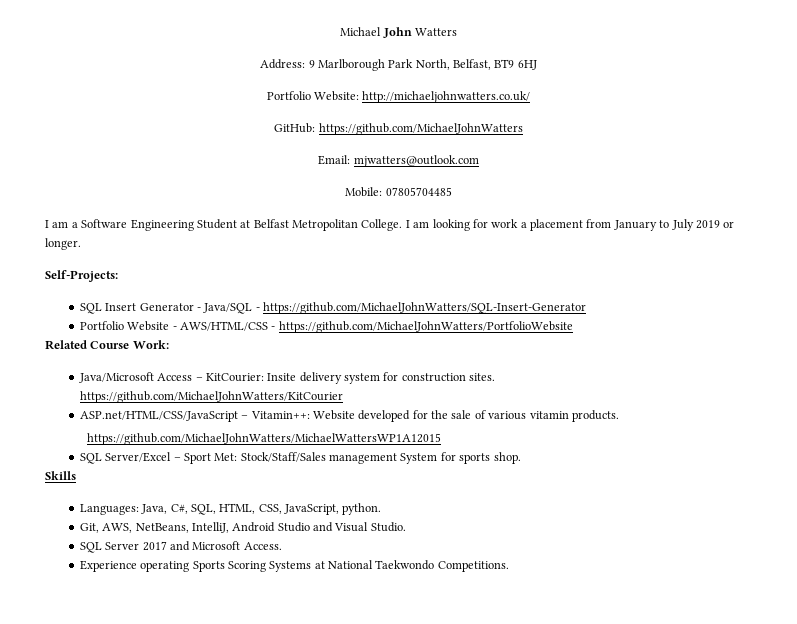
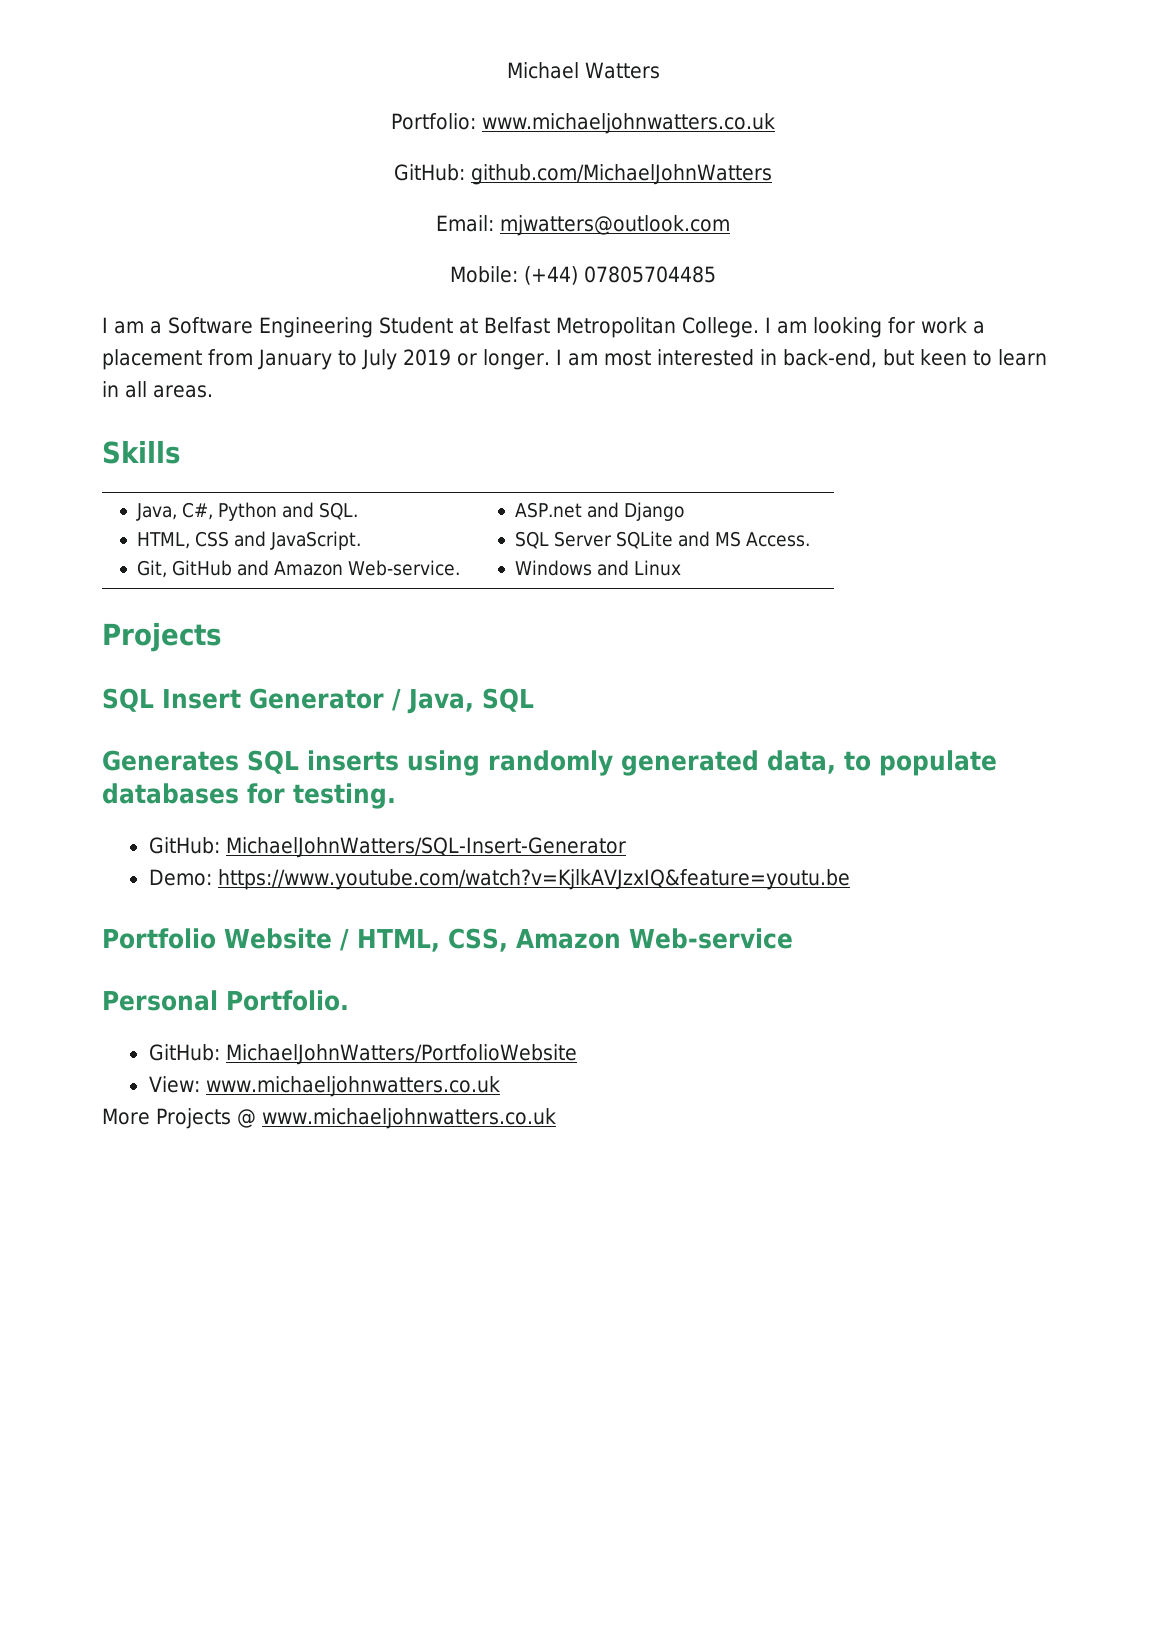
- Michael John Watters
+ Michael Watters
- Address: 9 Marlborough Park North, Belfast, BT9 6HJ
- Portfolio Website: http://michaeljohnwatters.co.uk/
- GitHub: https://github.com/MichaelJohnWatters
+ Portfolio: www.michaeljohnwatters.co.uk
+ GitHub: github.com/MichaelJohnWatters
- Mobile: 07805704485
+ Mobile: (+44) 07805704485
- I am looking for work a placement from January to July 2019 or longer.
- Self-Projects:
- SQL Insert Generator - Java/SQL - https://github.com/MichaelJohnWatters/SQL-Insert-Generator
- Portfolio Website - AWS/HTML/CSS - https://github.com/MichaelJohnWatters/PortfolioWebsite
- Related Course Work:
- Java/Microsoft Access – KitCourier: Insite delivery system for construction sites. https://github.com/MichaelJohnWatters/KitCourier
- ASP.net/HTML/CSS/JavaScript – Vitamin++: Website developed for the sale of various vitamin products.
- https://github.com/MichaelJohnWatters/MichaelWattersWP1A12015
- SQL Server/Excel – Sport Met: Stock/Staff/Sales management System for sports shop.
+ I am looking for work a placement from January to July 2019 or longer. I am most interested in back-end, but keen to learn in all areas.
  Skills
- Languages: Java, C#, SQL, HTML, CSS, JavaScript, python.
- Git, AWS, NetBeans, IntelliJ, Android Studio and Visual Studio.
- SQL Server 2017 and Microsoft Access.
- Experience operating Sports Scoring Systems at National Taekwondo Competitions.
+ Java, C#, Python and SQL.
+ HTML, CSS and JavaScript.
+ Git, GitHub and Amazon Web-service. | ASP.net and Django
+ SQL Server SQLite and MS Access.
+ Windows and Linux
+ Projects
+ SQL Insert Generator / Java, SQL
+ Generates SQL inserts using randomly generated data, to populate databases for testing.
+ GitHub: MichaelJohnWatters/SQL-Insert-Generator
+ Demo: https://www.youtube.com/watch?v=KjlkAVJzxIQ&feature=youtu.be
+ Portfolio Website / HTML, CSS, Amazon Web-service
+ Personal Portfolio.
+ GitHub: MichaelJohnWatters/PortfolioWebsite
+ View: www.michaeljohnwatters.co.uk
+ More Projects @ www.michaeljohnwatters.co.uk

